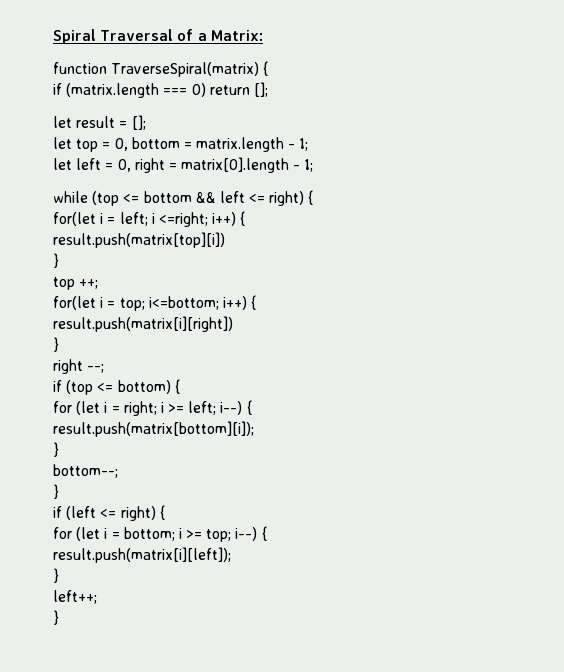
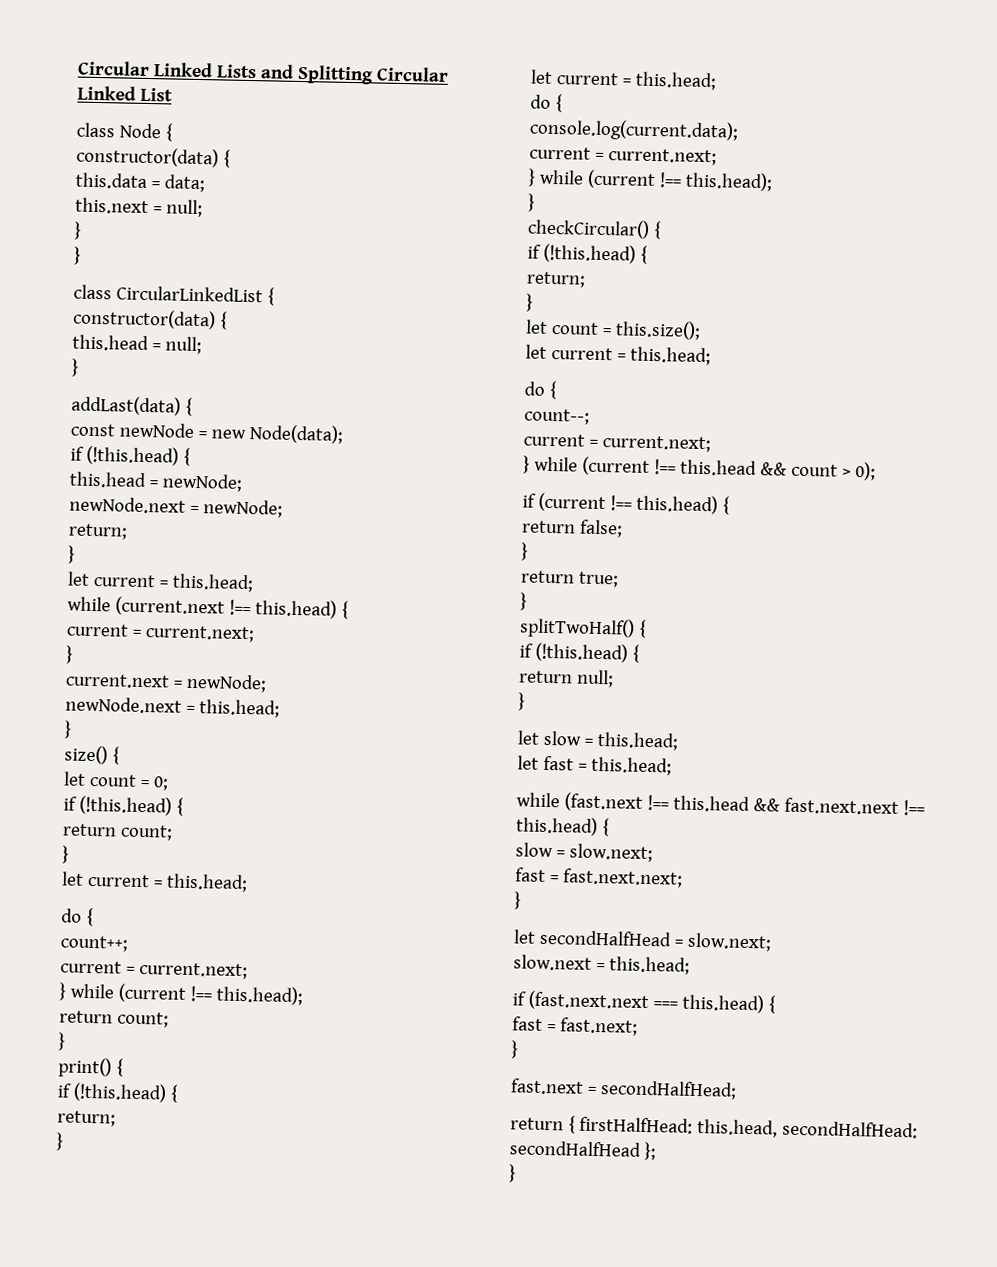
- Spiral Traversal of a Matrix:
- function TraverseSpiral(matrix) {
- if (matrix.length === 0) return [];
- let result = [];
- let top = 0, bottom = matrix.length - 1;
- let left = 0, right = matrix[0].length - 1;
- while (top <= bottom && left <= right) {
- for(let i = left; i <=right; i++) {
- result.push(matrix[top][i])
+ Circular Linked Lists and Splitting Circular Linked List
+ class Node {
+ constructor(data) {
+ this.data = data;
+ this.next = null;
  }
- top ++;
- for(let i = top; i<=bottom; i++) {
- result.push(matrix[i][right])
  }
- right --;
- if (top <= bottom) {
- for (let i = right; i >= left; i--) {
- result.push(matrix[bottom][i]);
+ class CircularLinkedList {
+ constructor(data) {
+ this.head = null;
  }
- bottom--;
+ addLast(data) {
+ const newNode = new Node(data);
+ if (!this.head) {
+ this.head = newNode;
+ newNode.next = newNode;
+ return;
  }
- if (left <= right) {
- for (let i = bottom; i >= top; i--) {
- result.push(matrix[i][left]);
+ let current = this.head;
+ while (current.next !== this.head) {
+ current = current.next;
  }
- left++;
+ current.next = newNode;
+ newNode.next = this.head;
+ }
+ size() {
+ let count = 0;
+ if (!this.head) {
+ return count;
+ }
+ let current = this.head;
+ do {
+ count++;
+ current = current.next;
+ } while (current !== this.head);
+ return count;
+ }
+ print() {
+ if (!this.head) {
+ return;
+ }
+ let current = this.head;
+ do {
+ console.log(current.data);
+ current = current.next;
+ } while (current !== this.head);
+ }
+ checkCircular() {
+ if (!this.head) {
+ return;
+ }
+ let count = this.size();
+ let current = this.head;
+ do {
+ count--;
+ current = current.next;
+ } while (current !== this.head && count > 0);
+ if (current !== this.head) {
+ return false;
+ }
+ return true;
+ }
+ splitTwoHalf() {
+ if (!this.head) {
+ return null;
+ }
+ let slow = this.head;
+ let fast = this.head;
+ while (fast.next !== this.head && fast.next.next !== this.head) {
+ slow = slow.next;
+ fast = fast.next.next;
+ }
+ let secondHalfHead = slow.next;
+ slow.next = this.head;
+ if (fast.next.next === this.head) {
+ fast = fast.next;
+ }
+ fast.next = secondHalfHead;
+ return { firstHalfHead: this.head, secondHalfHead: secondHalfHead };

